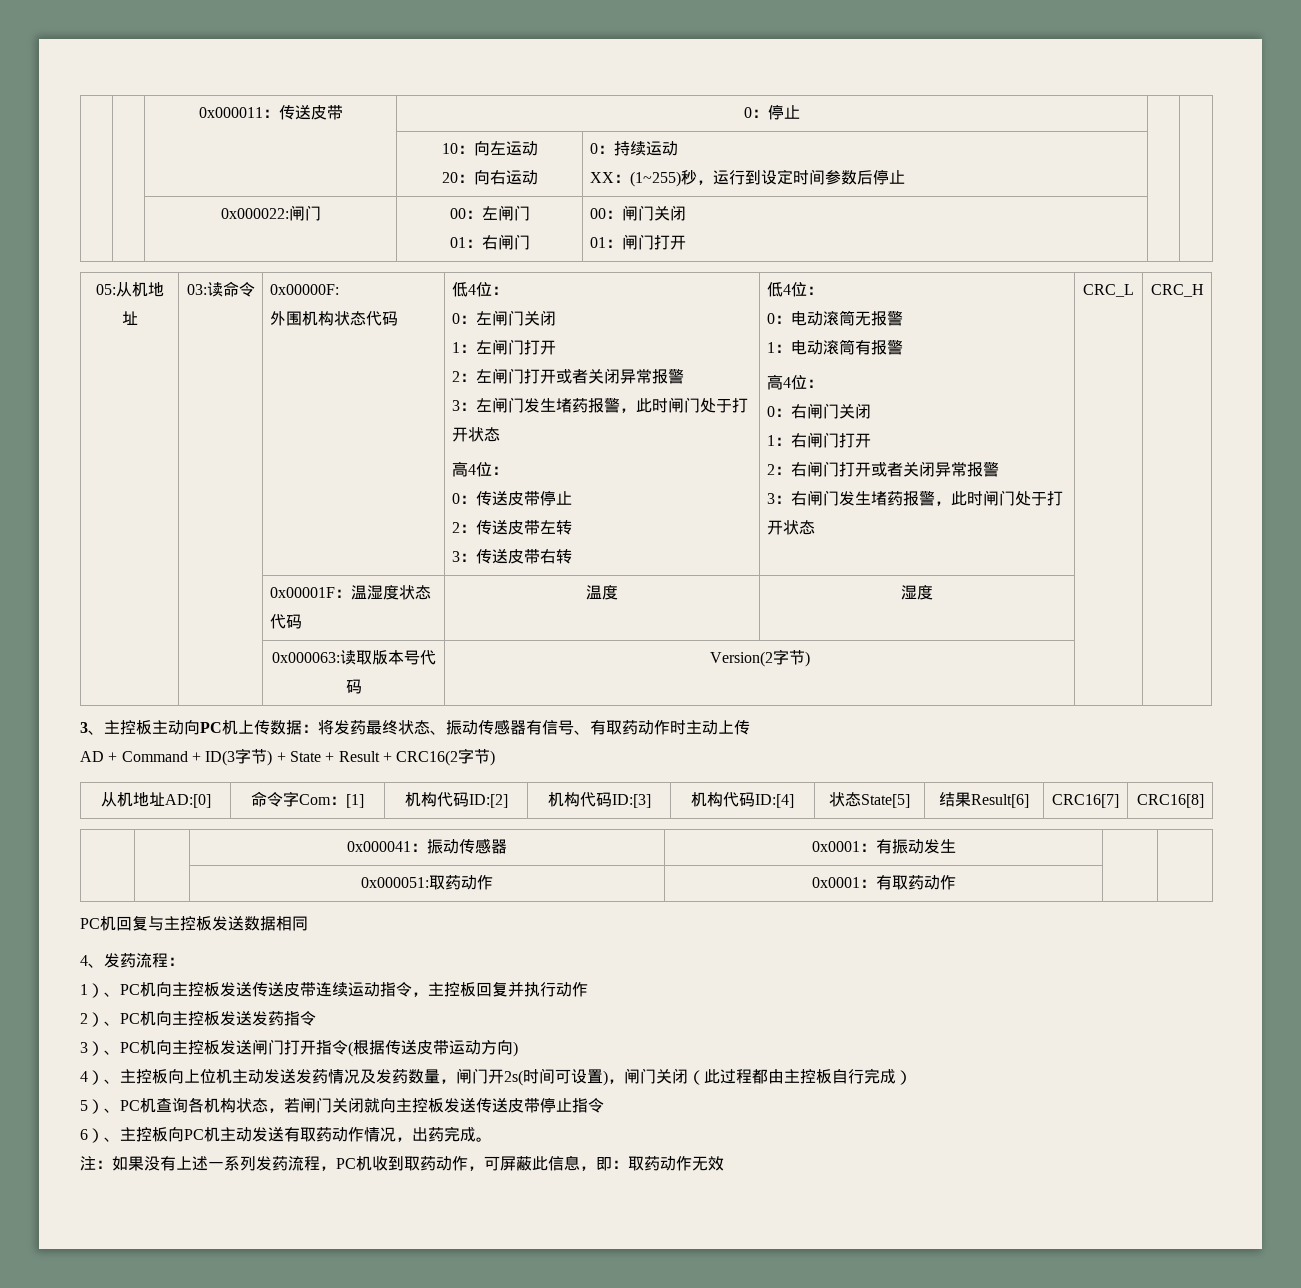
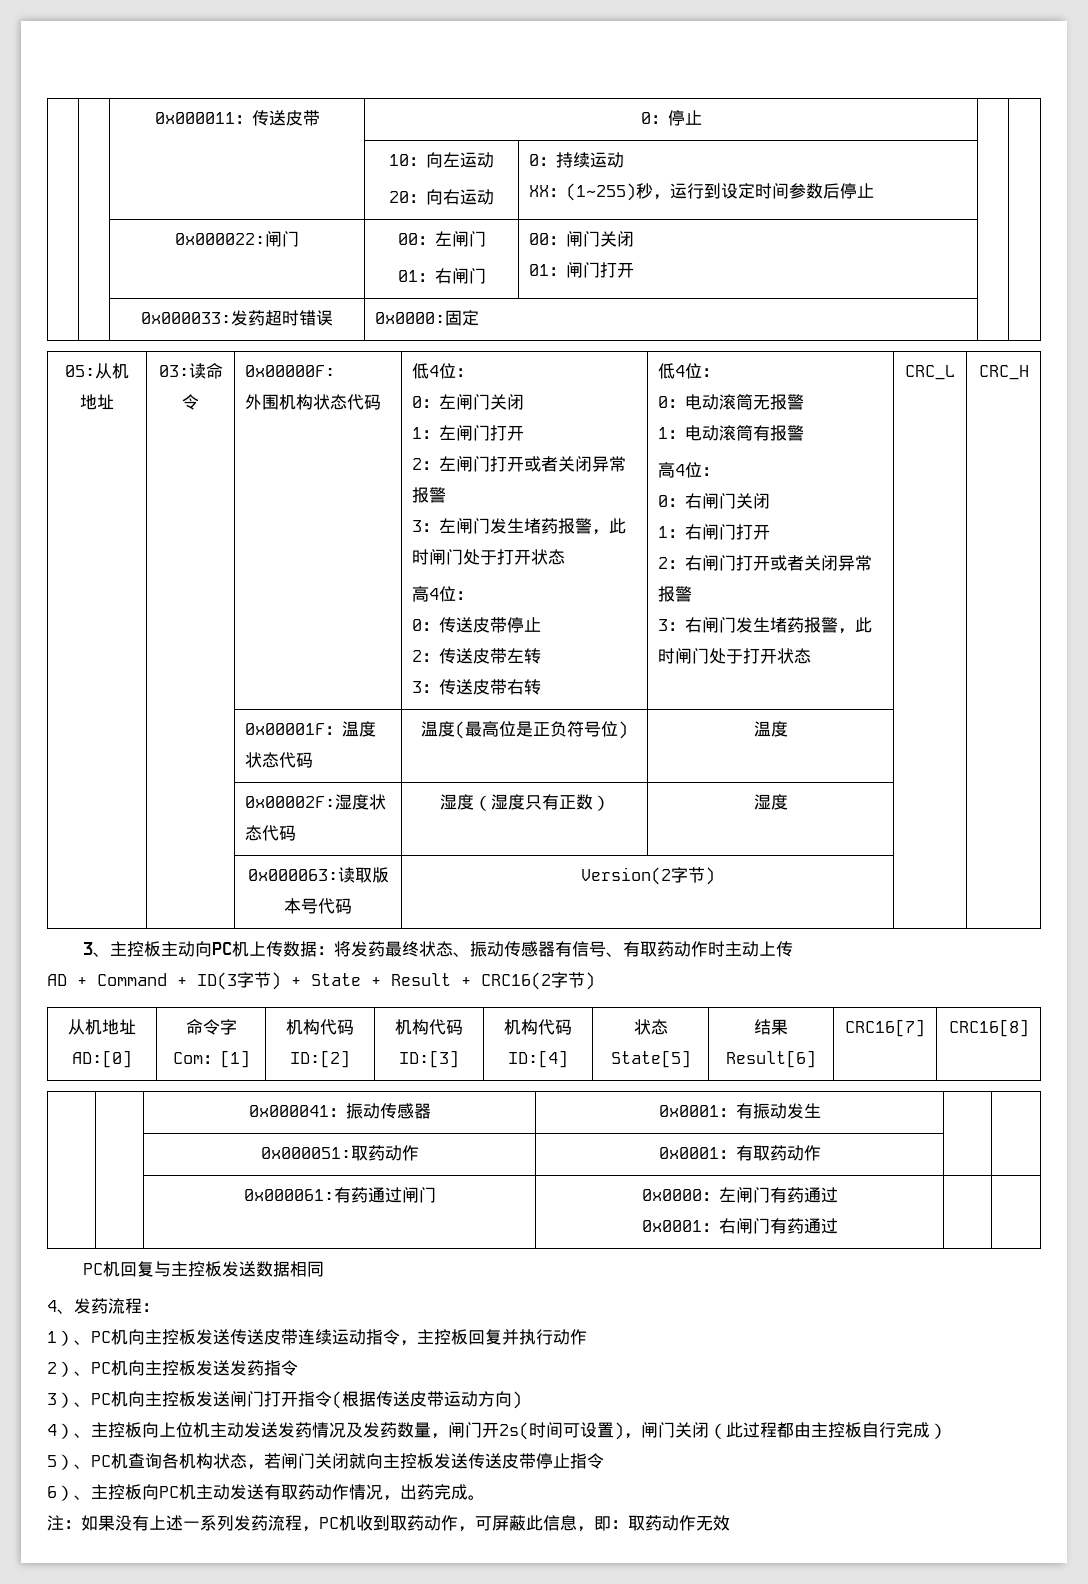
+ | | 0x000033:发药超时错误 | 0x0000:固定 | |
- | | 0x00001F：温湿度状态代码 | 温度 | 湿度 | |
+ | | 0x00001F：温度状态代码 | 温度(最高位是正负符号位) | 温度 | |
+ | | 0x00002F:湿度状态代码 | 湿度（湿度只有正数） | 湿度 | |
+ | | 0x000061:有药通过闸门 | 0x0000：左闸门有药通过
+ 0x0001：右闸门有药通过 | |

